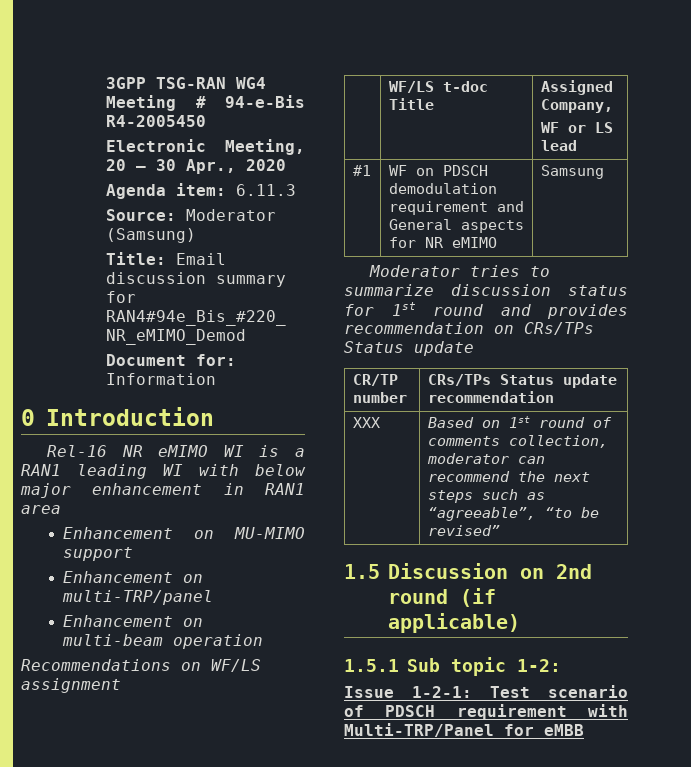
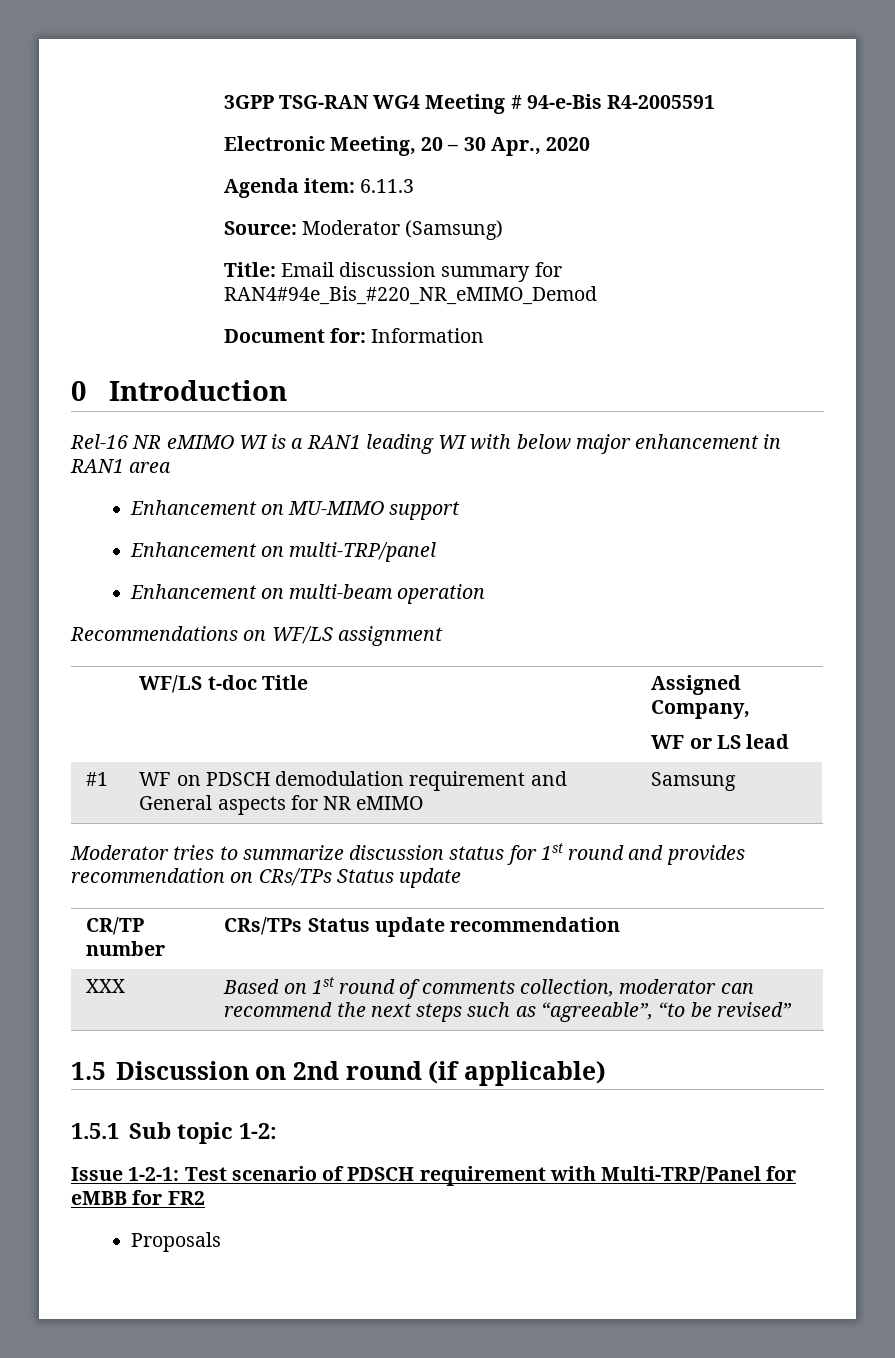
- 3GPP TSG-RAN WG4 Meeting # 94-e-Bis R4-2005450
+ 3GPP TSG-RAN WG4 Meeting # 94-e-Bis R4-2005591
- Issue 1-2-1: Test scenario of PDSCH requirement with Multi-TRP/Panel for eMBB
+ Issue 1-2-1: Test scenario of PDSCH requirement with Multi-TRP/Panel for eMBB for FR2
+ Proposals

